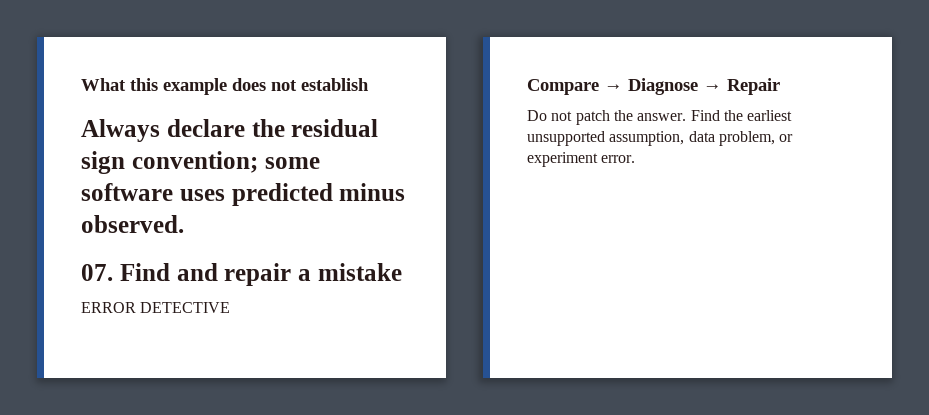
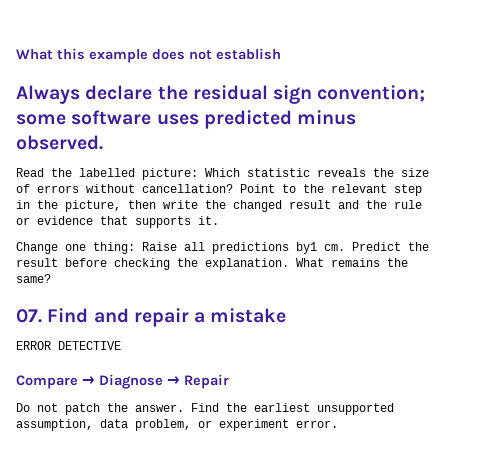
+ Read the labelled picture: Which statistic reveals the size of errors without cancellation? Point to the relevant step in the picture, then write the changed result and the rule or evidence that supports it.
+ Change one thing: Raise all predictions by1 cm. Predict the result before checking the explanation. What remains the same?

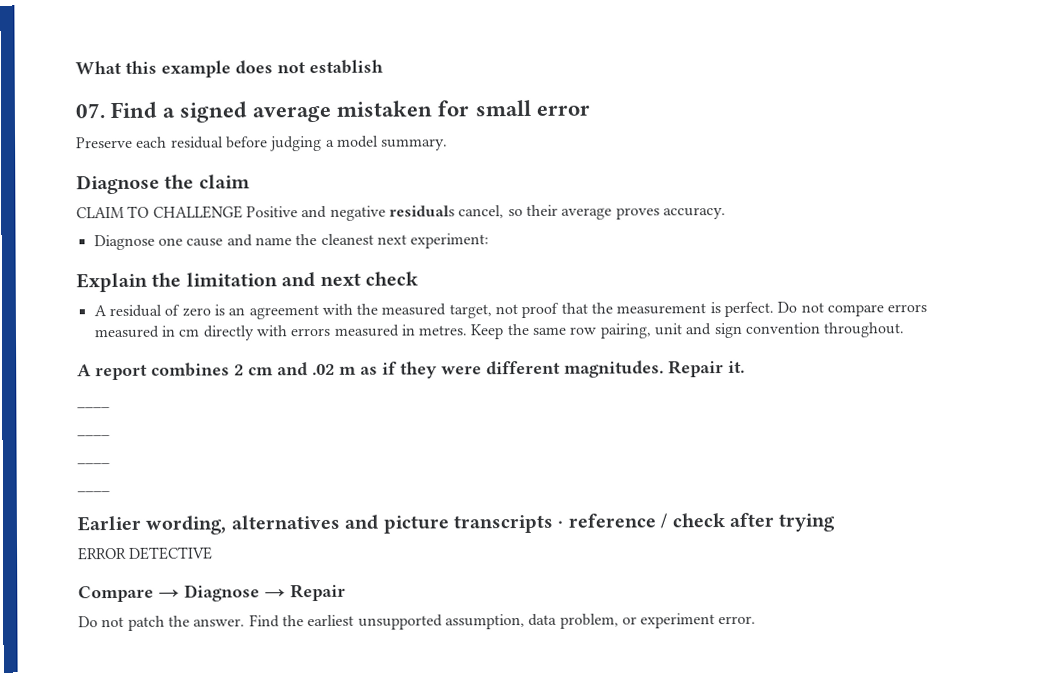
- Always declare the residual sign convention; some software uses predicted minus observed.
- Read the labelled picture: Which statistic reveals the size of errors without cancellation? Point to the relevant step in the picture, then write the changed result and the rule or evidence that supports it.
- Change one thing: Raise all predictions by1 cm. Predict the result before checking the explanation. What remains the same?
- 07. Find and repair a mistake
+ 07. Find a signed average mistaken for small error
+ Preserve each residual before judging a model summary.
+ Diagnose the claim
+ CLAIM TO CHALLENGE Positive and negative residuals cancel, so their average proves accuracy.
+ Diagnose one cause and name the cleanest next experiment:
+ Explain the limitation and next check
+ A residual of zero is an agreement with the measured target, not proof that the measurement is perfect. Do not compare errors measured in cm directly with errors measured in metres. Keep the same row pairing, unit and sign convention throughout.
+ A report combines 2 cm and .02 m as if they were different magnitudes. Repair it.
+ ____
+ ____
+ ____
+ ____
+ Earlier wording, alternatives and picture transcripts · reference / check after trying

